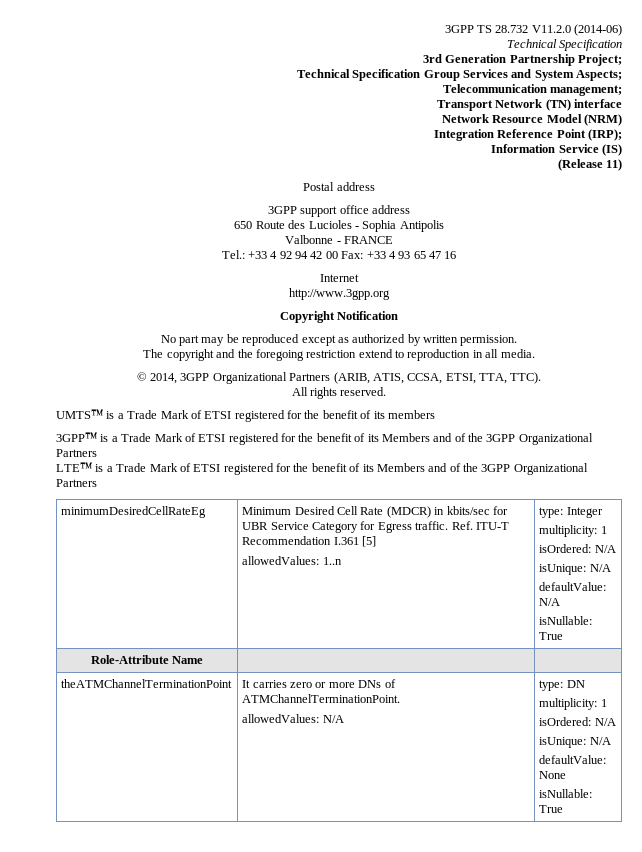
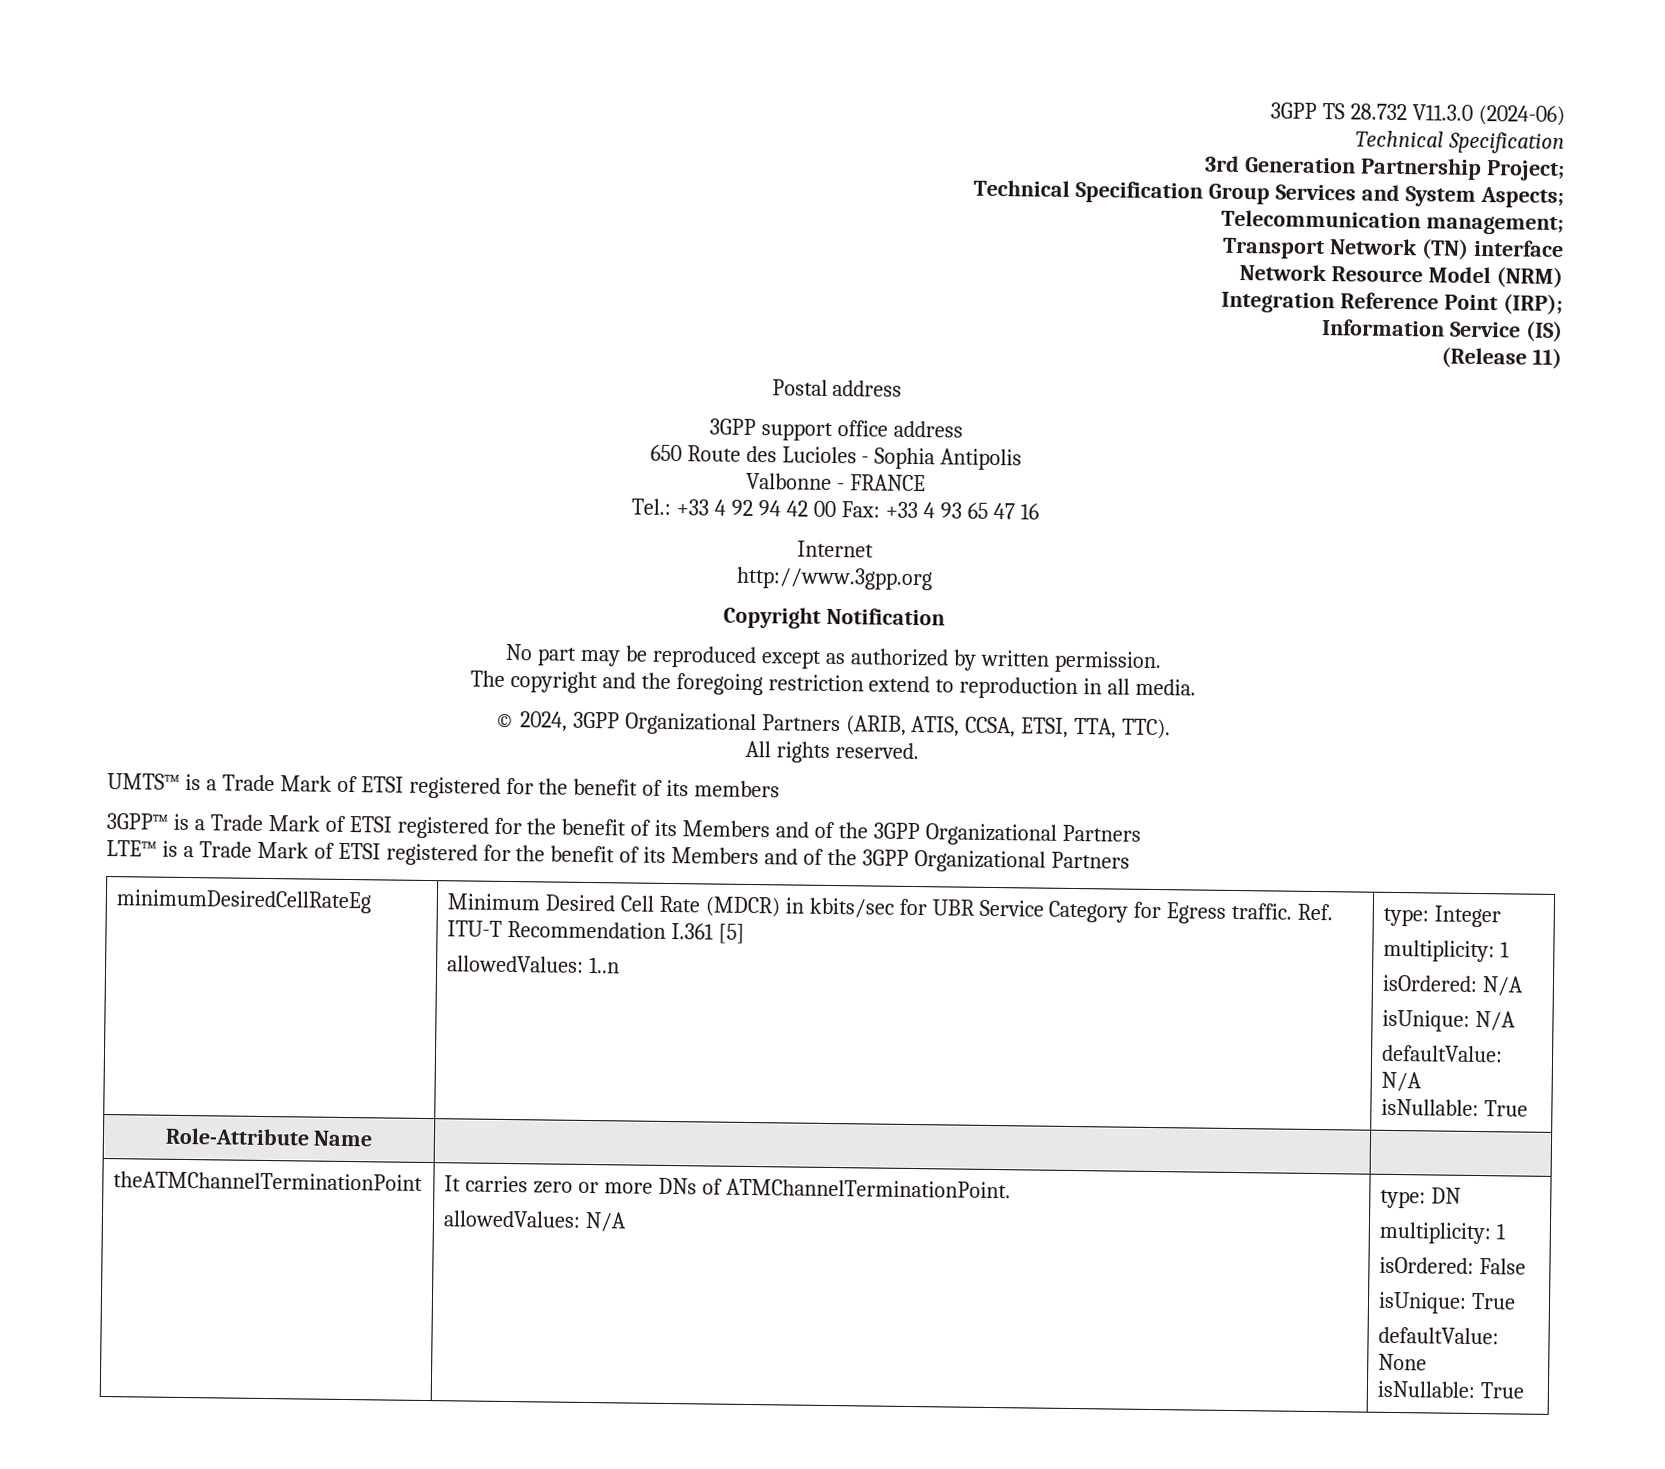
- 3GPP TS 28.732 V11.2.0 (2014-06)
+ 3GPP TS 28.732 V11.3.0 (2024-06)
- © 2014, 3GPP Organizational Partners (ARIB, ATIS, CCSA, ETSI, TTA, TTC).
+ © 2024, 3GPP Organizational Partners (ARIB, ATIS, CCSA, ETSI, TTA, TTC).
  theATMChannelTerminationPoint | It carries zero or more DNs of ATMChannelTerminationPoint.
  allowedValues: N/A | type: DN
  multiplicity: 1
- isOrdered: N/A
- isUnique: N/A
+ isOrdered: False
+ isUnique: True

